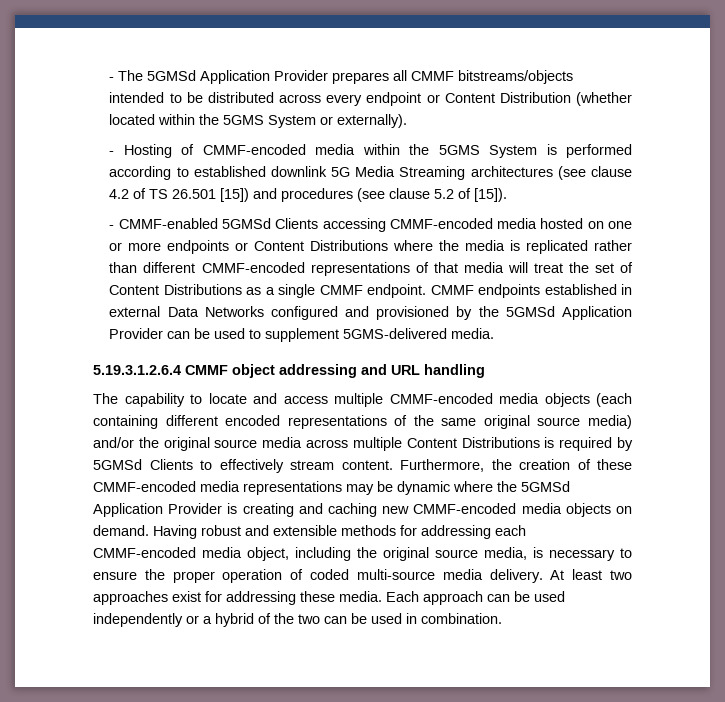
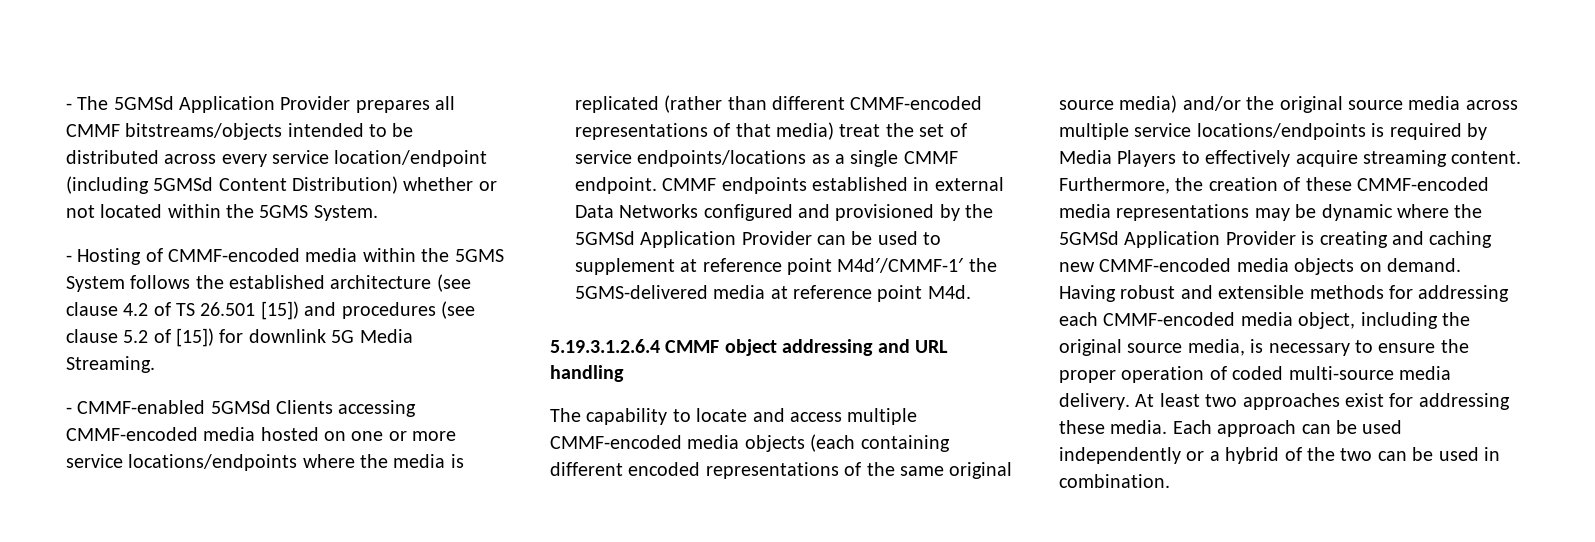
- - The 5GMSd Application Provider prepares all CMMF bitstreams/objects intended to be distributed across every endpoint or Content Distribution (whether located within the 5GMS System or externally).
+ - The 5GMSd Application Provider prepares all CMMF bitstreams/objects intended to be distributed across every service location/endpoint (including 5GMSd Content Distribution) whether or not located within the 5GMS System.
- - Hosting of CMMF-encoded media within the 5GMS System is performed according to established downlink 5G Media Streaming architectures (see clause 4.2 of TS 26.501 [15]) and procedures (see clause 5.2 of [15]).
+ - Hosting of CMMF-encoded media within the 5GMS System follows the established architecture (see clause 4.2 of TS 26.501 [15]) and procedures (see clause 5.2 of [15]) for downlink 5G Media Streaming.
- - CMMF-enabled 5GMSd Clients accessing CMMF-encoded media hosted on one or more endpoints or Content Distributions where the media is replicated rather than different CMMF-encoded representations of that media will treat the set of Content Distributions as a single CMMF endpoint.
+ - CMMF-enabled 5GMSd Clients accessing CMMF-encoded media hosted on one or more service locations/endpoints where the media is replicated (rather than different CMMF-encoded representations of that media) treat the set of service endpoints/locations as a single CMMF endpoint.
- CMMF endpoints established in external Data Networks configured and provisioned by the 5GMSd Application Provider can be used to supplement 5GMS-delivered media.
+ CMMF endpoints established in external Data Networks configured and provisioned by the 5GMSd Application Provider can be used to supplement at reference point M4d′/CMMF-1′ the 5GMS-delivered media at reference point M4d.
- The capability to locate and access multiple CMMF-encoded media objects (each containing different encoded representations of the same original source media) and/or the original source media across multiple Content Distributions is required by 5GMSd Clients to effectively stream content.
+ The capability to locate and access multiple CMMF-encoded media objects (each containing different encoded representations of the same original source media) and/or the original source media across multiple service locations/endpoints is required by Media Players to effectively acquire streaming content.

